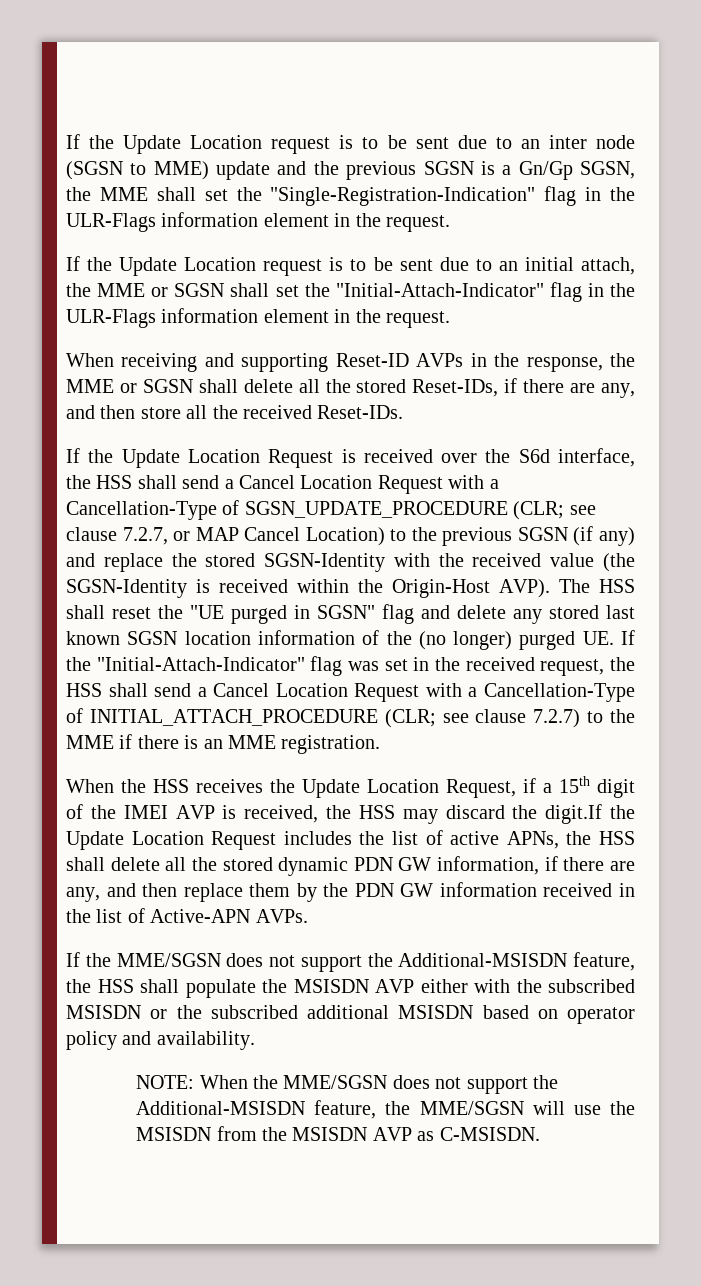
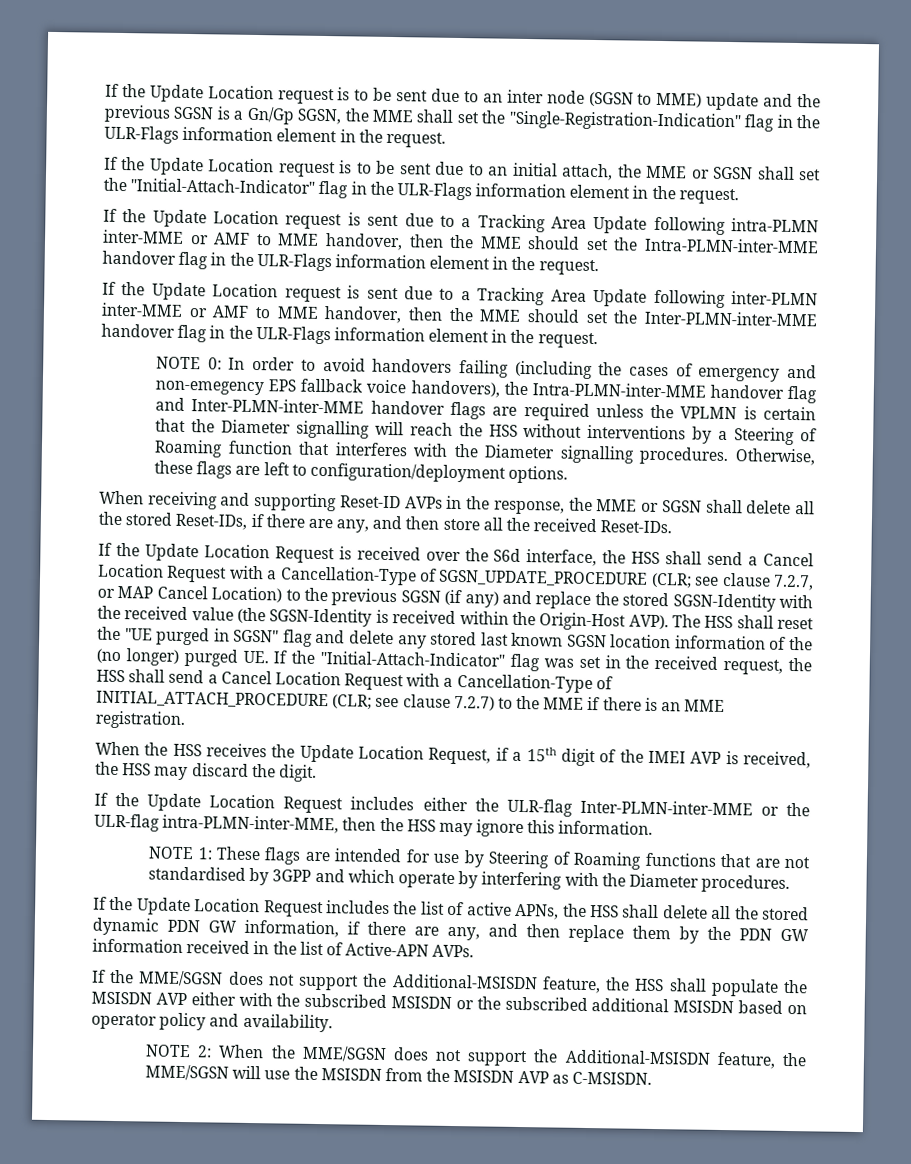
+ If the Update Location request is sent due to a Tracking Area Update following intra-PLMN inter-MME or AMF to MME handover, then the MME should set the Intra-PLMN-inter-MME handover flag in the ULR-Flags information element in the request.
+ If the Update Location request is sent due to a Tracking Area Update following inter-PLMN inter-MME or AMF to MME handover, then the MME should set the Inter-PLMN-inter-MME handover flag in the ULR-Flags information element in the request.
+ NOTE 0: In order to avoid handovers failing (including the cases of emergency and non-emegency EPS fallback voice handovers), the Intra-PLMN-inter-MME handover flag and Inter-PLMN-inter-MME handover flags are required unless the VPLMN is certain that the Diameter signalling will reach the HSS without interventions by a Steering of Roaming function that interferes with the Diameter signalling procedures. Otherwise, these flags are left to configuration/deployment options.
- When the HSS receives the Update Location Request, if a 15th digit of the IMEI AVP is received, the HSS may discard the digit.If the Update Location Request includes the list of active APNs, the HSS shall delete all the stored dynamic PDN GW information, if there are any, and then replace them by the PDN GW information received in the list of Active-APN AVPs.
+ When the HSS receives the Update Location Request, if a 15th digit of the IMEI AVP is received, the HSS may discard the digit.
+ If the Update Location Request includes either the ULR-flag Inter-PLMN-inter-MME or the ULR-flag intra-PLMN-inter-MME, then the HSS may ignore this information.
+ NOTE 1: These flags are intended for use by Steering of Roaming functions that are not standardised by 3GPP and which operate by interfering with the Diameter procedures.
+ If the Update Location Request includes the list of active APNs, the HSS shall delete all the stored dynamic PDN GW information, if there are any, and then replace them by the PDN GW information received in the list of Active-APN AVPs.
- NOTE: When the MME/SGSN does not support the Additional-MSISDN feature, the MME/SGSN will use the MSISDN from the MSISDN AVP as C-MSISDN.
+ NOTE 2: When the MME/SGSN does not support the Additional-MSISDN feature, the MME/SGSN will use the MSISDN from the MSISDN AVP as C-MSISDN.

